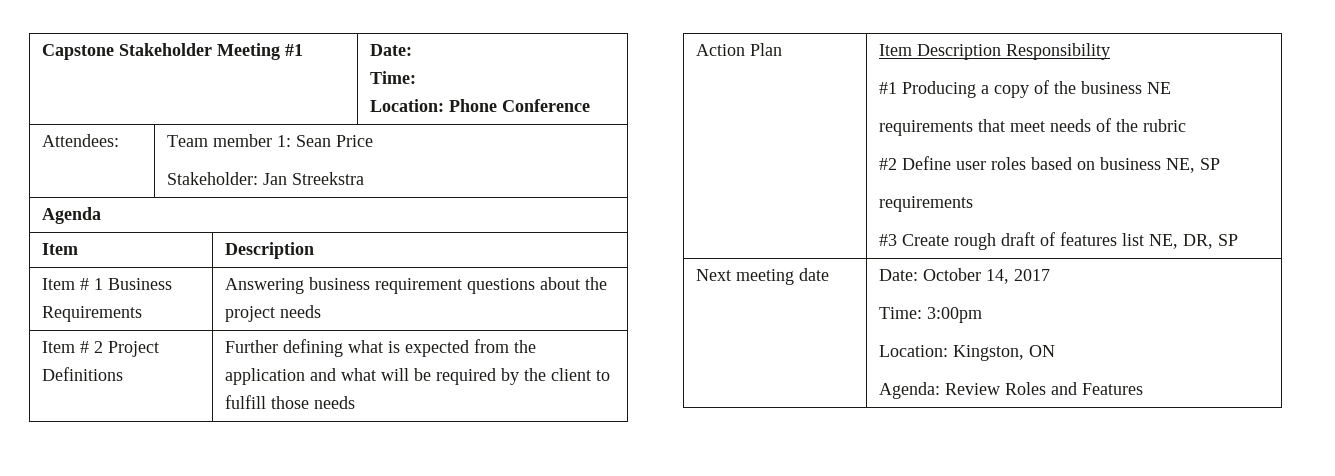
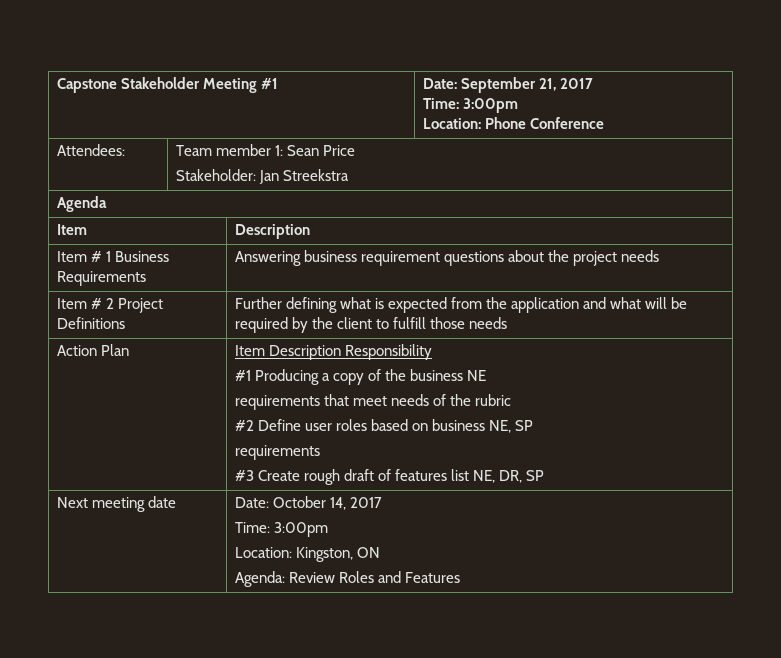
- Capstone Stakeholder Meeting #1 | Date:
- Time:
+ Capstone Stakeholder Meeting #1 | Date: September 21, 2017
+ Time: 3:00pm

